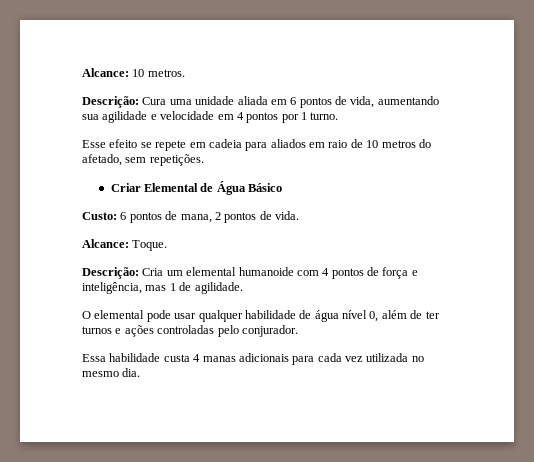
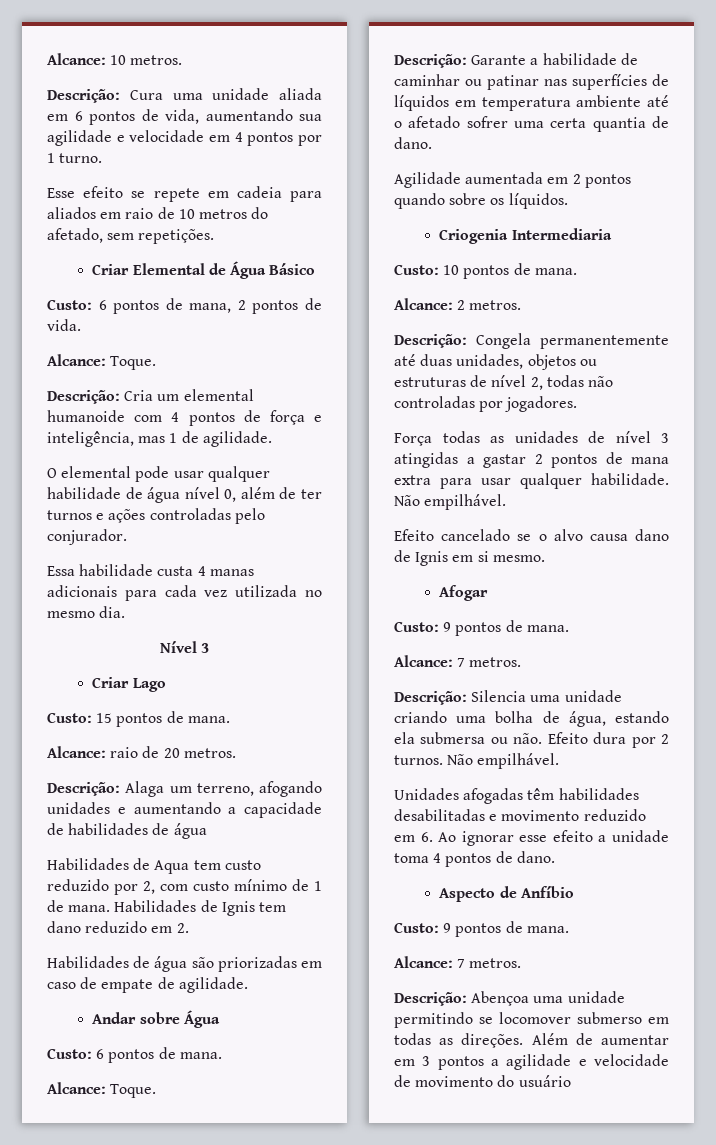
+ Nível 3
+ Criar Lago
+ Custo: 15 pontos de mana.
+ Alcance: raio de 20 metros.
+ Descrição: Alaga um terreno, afogando unidades e aumentando a capacidade de habilidades de água
+ Habilidades de Aqua tem custo reduzido por 2, com custo mínimo de 1 de mana. Habilidades de Ignis tem dano reduzido em 2.
+ Habilidades de água são priorizadas em caso de empate de agilidade.
+ Andar sobre Água
+ Custo: 6 pontos de mana.
+ Alcance: Toque.
+ Descrição: Garante a habilidade de caminhar ou patinar nas superfícies de líquidos em temperatura ambiente até o afetado sofrer uma certa quantia de dano.
+ Agilidade aumentada em 2 pontos quando sobre os líquidos.
+ Criogenia Intermediaria
+ Custo: 10 pontos de mana.
+ Alcance: 2 metros.
+ Descrição: Congela permanentemente até duas unidades, objetos ou estruturas de nível 2, todas não controladas por jogadores.
+ Força todas as unidades de nível 3 atingidas a gastar 2 pontos de mana extra para usar qualquer habilidade. Não empilhável.
+ Efeito cancelado se o alvo causa dano de Ignis em si mesmo.
+ Afogar
+ Custo: 9 pontos de mana.
+ Alcance: 7 metros.
+ Descrição: Silencia uma unidade criando uma bolha de água, estando ela submersa ou não. Efeito dura por 2 turnos. Não empilhável.
+ Unidades afogadas têm habilidades desabilitadas e movimento reduzido em 6. Ao ignorar esse efeito a unidade toma 4 pontos de dano.
+ Aspecto de Anfíbio
+ Custo: 9 pontos de mana.
+ Alcance: 7 metros.
+ Descrição: Abençoa uma unidade permitindo se locomover submerso em todas as direções. Além de aumentar em 3 pontos a agilidade e velocidade de movimento do usuário

